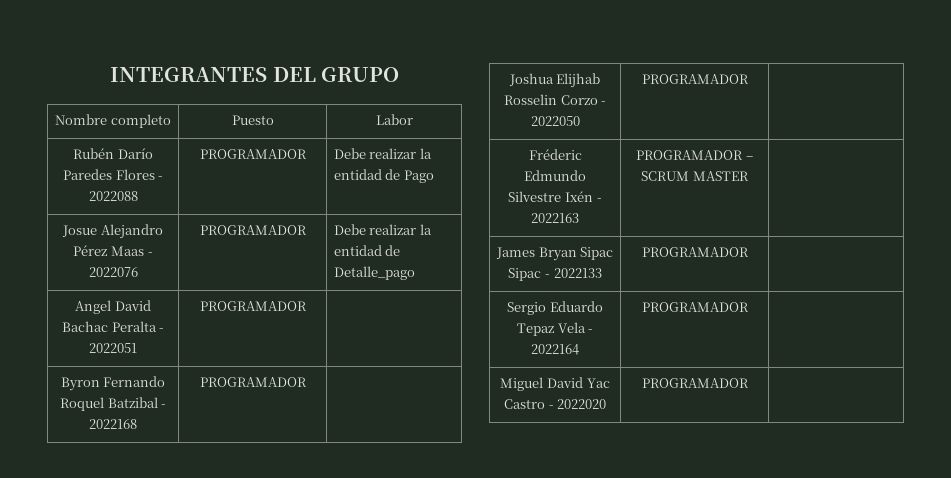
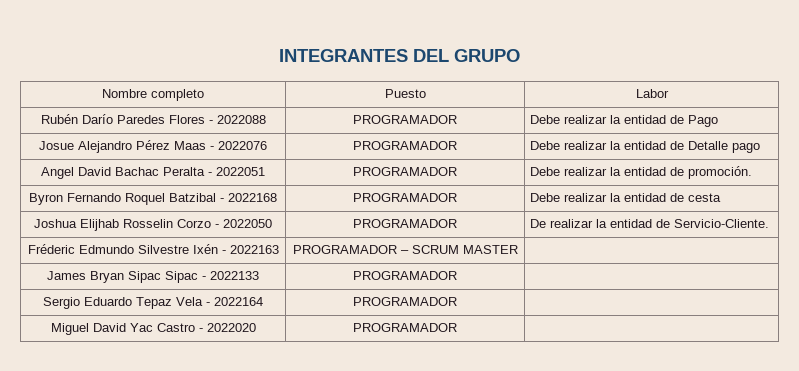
- Josue Alejandro Pérez Maas - 2022076 | PROGRAMADOR | Debe realizar la entidad de Detalle_pago
+ Josue Alejandro Pérez Maas - 2022076 | PROGRAMADOR | Debe realizar la entidad de Detalle pago
- Angel David Bachac Peralta - 2022051 | PROGRAMADOR |
+ Angel David Bachac Peralta - 2022051 | PROGRAMADOR | Debe realizar la entidad de promoción.
- Byron Fernando Roquel Batzibal - 2022168 | PROGRAMADOR |
+ Byron Fernando Roquel Batzibal - 2022168 | PROGRAMADOR | Debe realizar la entidad de cesta
- Joshua Elijhab Rosselin Corzo - 2022050 | PROGRAMADOR |
+ Joshua Elijhab Rosselin Corzo - 2022050 | PROGRAMADOR | De realizar la entidad de Servicio-Cliente.

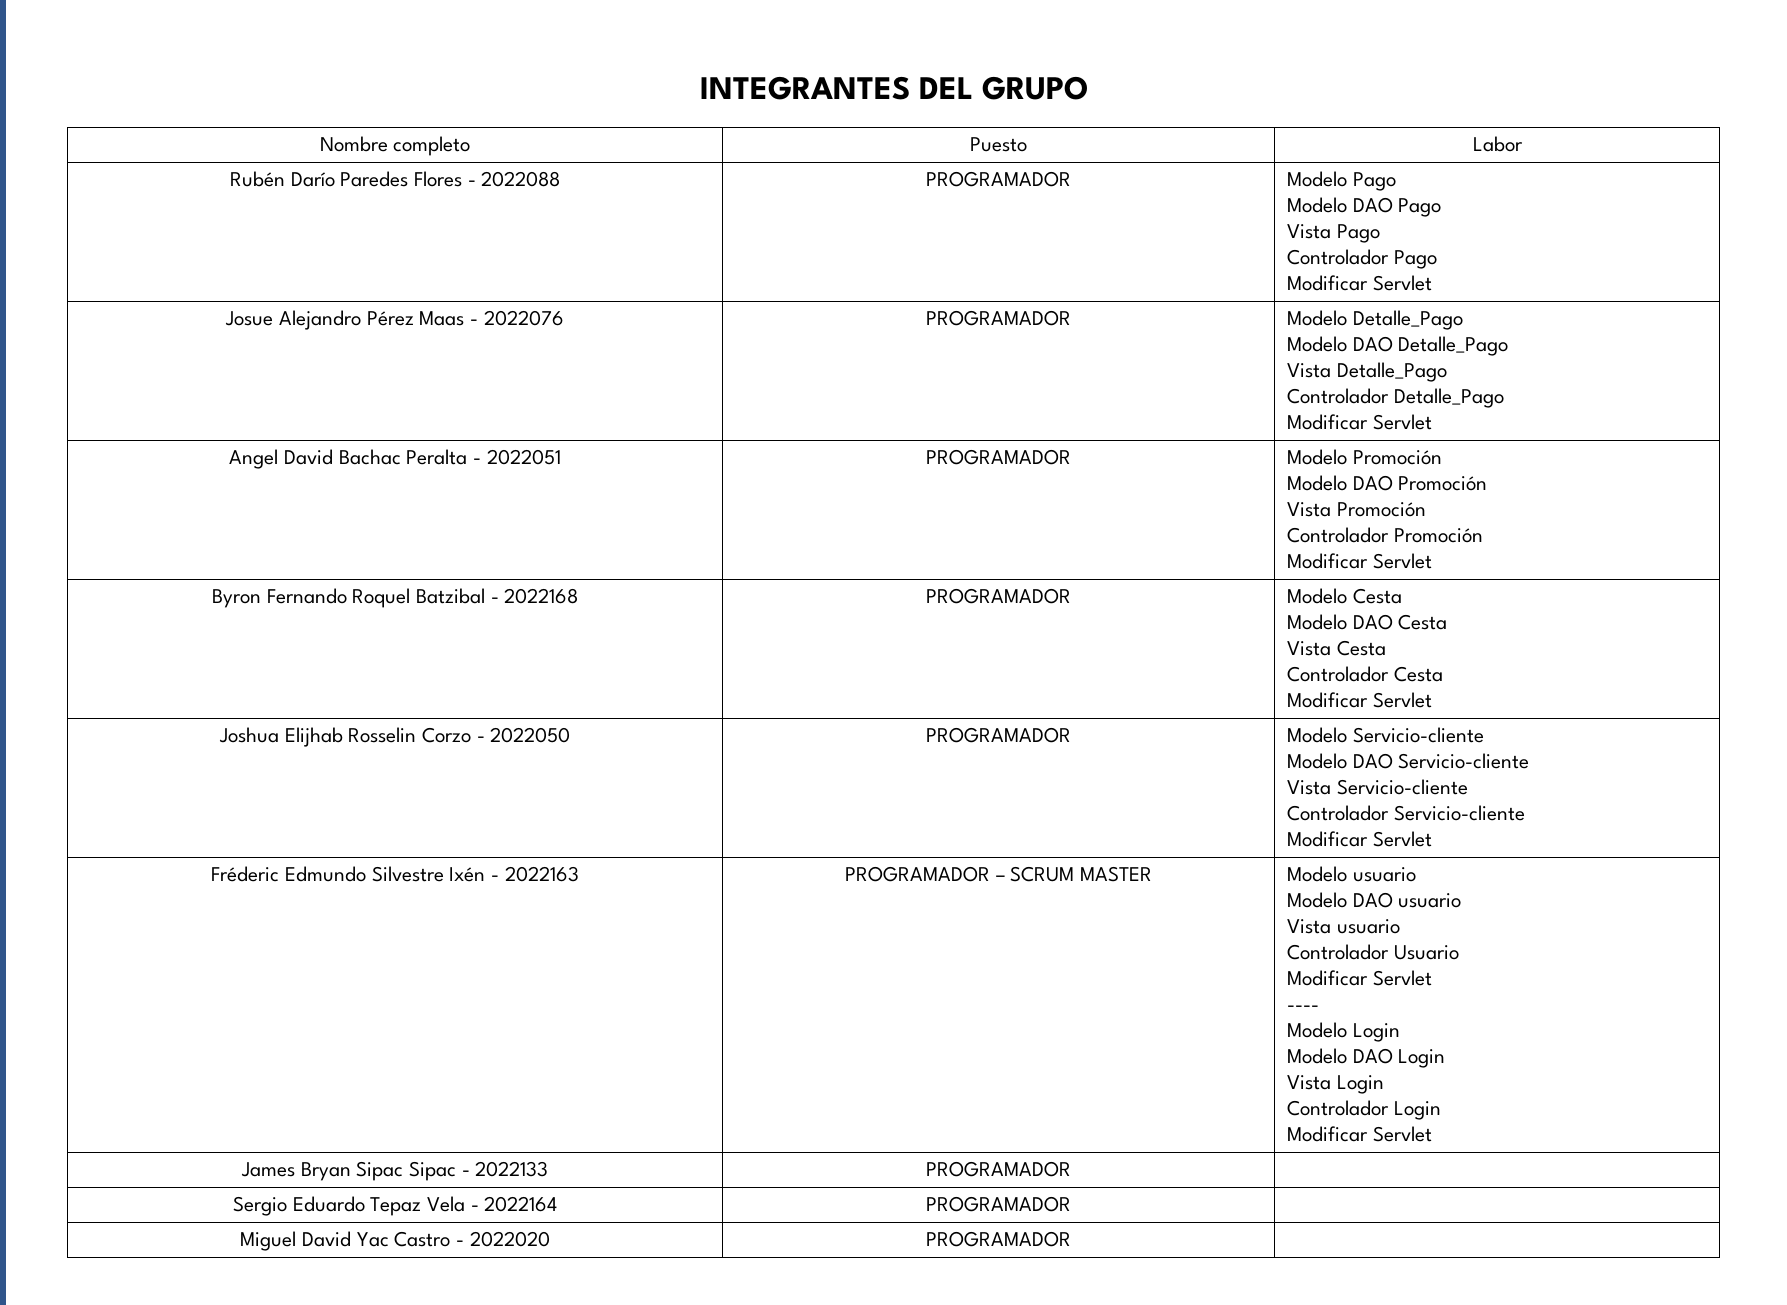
- Rubén Darío Paredes Flores - 2022088 | PROGRAMADOR | Debe realizar la entidad de Pago
+ Rubén Darío Paredes Flores - 2022088 | PROGRAMADOR | Modelo Pago
+ Modelo DAO Pago
+ Vista Pago
+ Controlador Pago
+ Modificar Servlet
- Josue Alejandro Pérez Maas - 2022076 | PROGRAMADOR | Debe realizar la entidad de Detalle pago
+ Josue Alejandro Pérez Maas - 2022076 | PROGRAMADOR | Modelo Detalle_Pago
+ Modelo DAO Detalle_Pago
+ Vista Detalle_Pago
+ Controlador Detalle_Pago
+ Modificar Servlet
- Angel David Bachac Peralta - 2022051 | PROGRAMADOR | Debe realizar la entidad de promoción.
+ Angel David Bachac Peralta - 2022051 | PROGRAMADOR | Modelo Promoción
+ Modelo DAO Promoción
+ Vista Promoción
+ Controlador Promoción
+ Modificar Servlet
- Byron Fernando Roquel Batzibal - 2022168 | PROGRAMADOR | Debe realizar la entidad de cesta
+ Byron Fernando Roquel Batzibal - 2022168 | PROGRAMADOR | Modelo Cesta
+ Modelo DAO Cesta
+ Vista Cesta
+ Controlador Cesta
+ Modificar Servlet
- Joshua Elijhab Rosselin Corzo - 2022050 | PROGRAMADOR | De realizar la entidad de Servicio-Cliente.
+ Joshua Elijhab Rosselin Corzo - 2022050 | PROGRAMADOR | Modelo Servicio-cliente
+ Modelo DAO Servicio-cliente
+ Vista Servicio-cliente
+ Controlador Servicio-cliente
+ Modificar Servlet
- Fréderic Edmundo Silvestre Ixén - 2022163 | PROGRAMADOR – SCRUM MASTER |
+ Fréderic Edmundo Silvestre Ixén - 2022163 | PROGRAMADOR – SCRUM MASTER | Modelo usuario
+ Modelo DAO usuario
+ Vista usuario
+ Controlador Usuario
+ Modificar Servlet
+ ----
+ Modelo Login
+ Modelo DAO Login
+ Vista Login
+ Controlador Login
+ Modificar Servlet

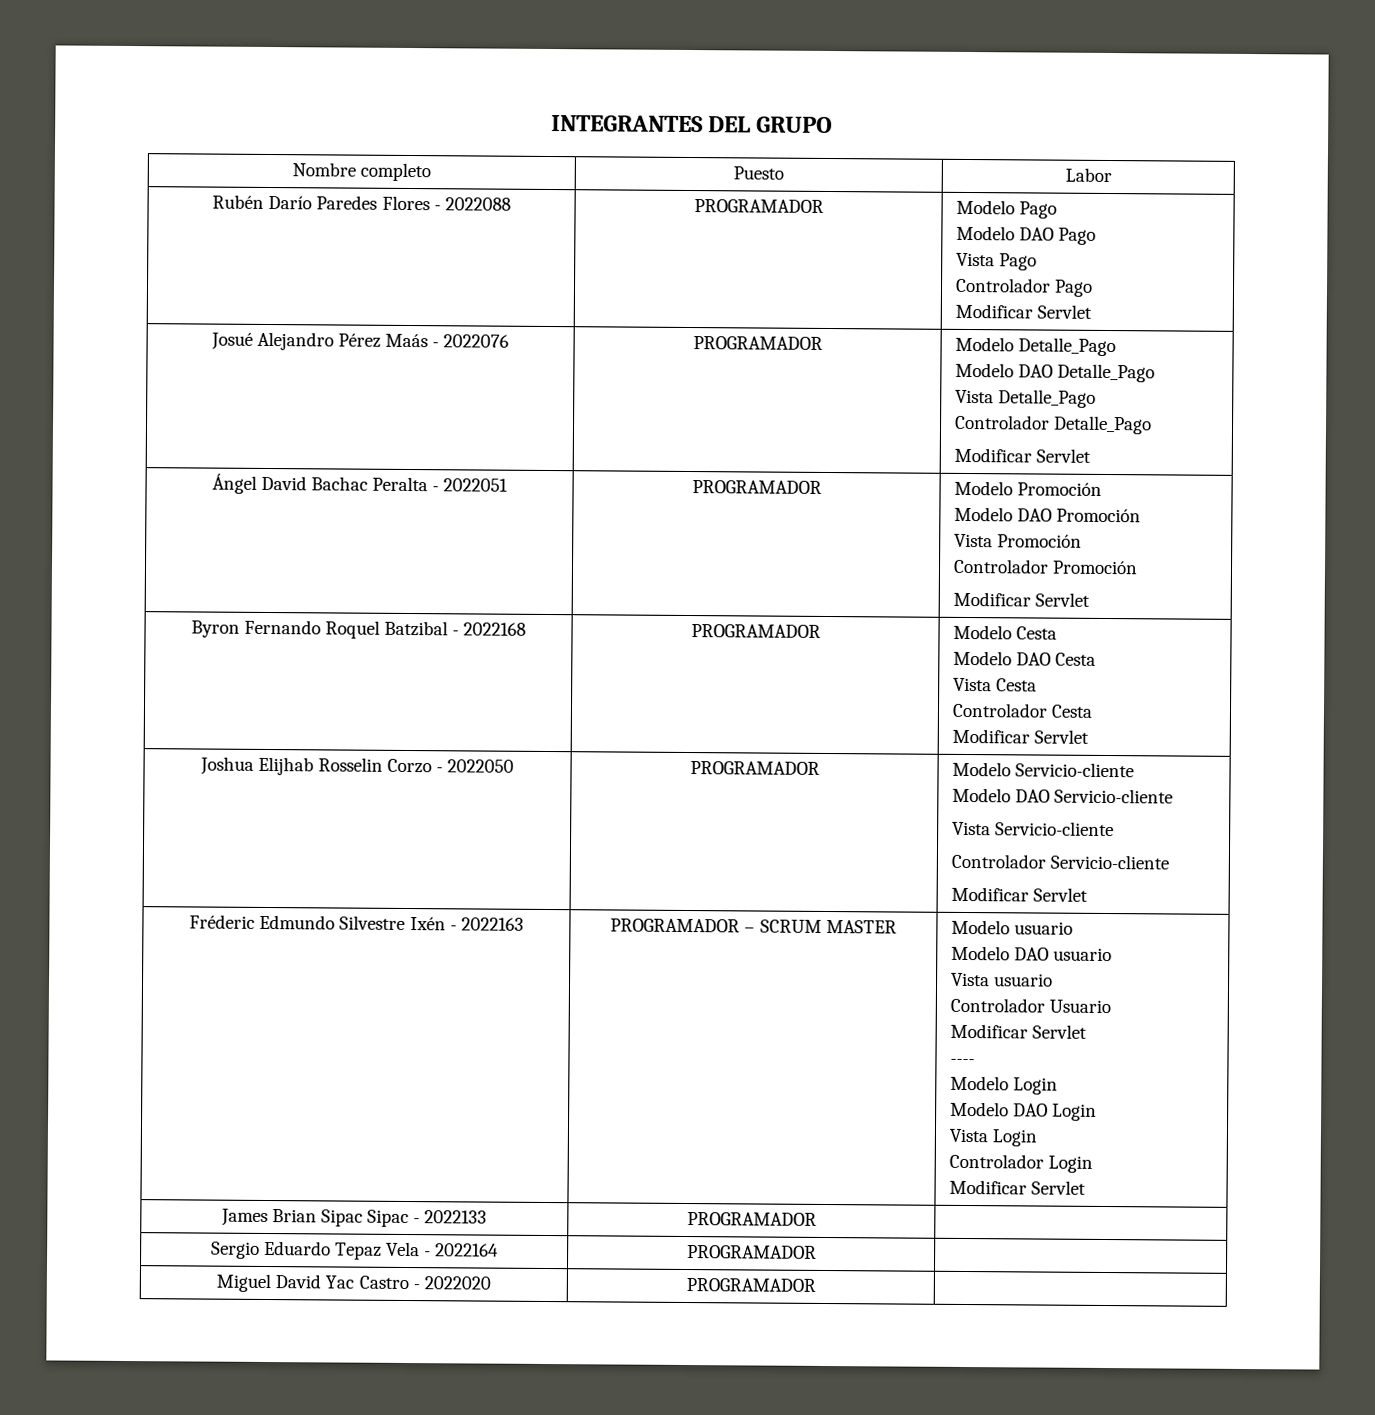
- Josue Alejandro Pérez Maas - 2022076 | PROGRAMADOR | Modelo Detalle_Pago
+ Josué Alejandro Pérez Maás - 2022076 | PROGRAMADOR | Modelo Detalle_Pago
- Angel David Bachac Peralta - 2022051 | PROGRAMADOR | Modelo Promoción
+ Ángel David Bachac Peralta - 2022051 | PROGRAMADOR | Modelo Promoción
- James Bryan Sipac Sipac - 2022133 | PROGRAMADOR |
+ James Brian Sipac Sipac - 2022133 | PROGRAMADOR |

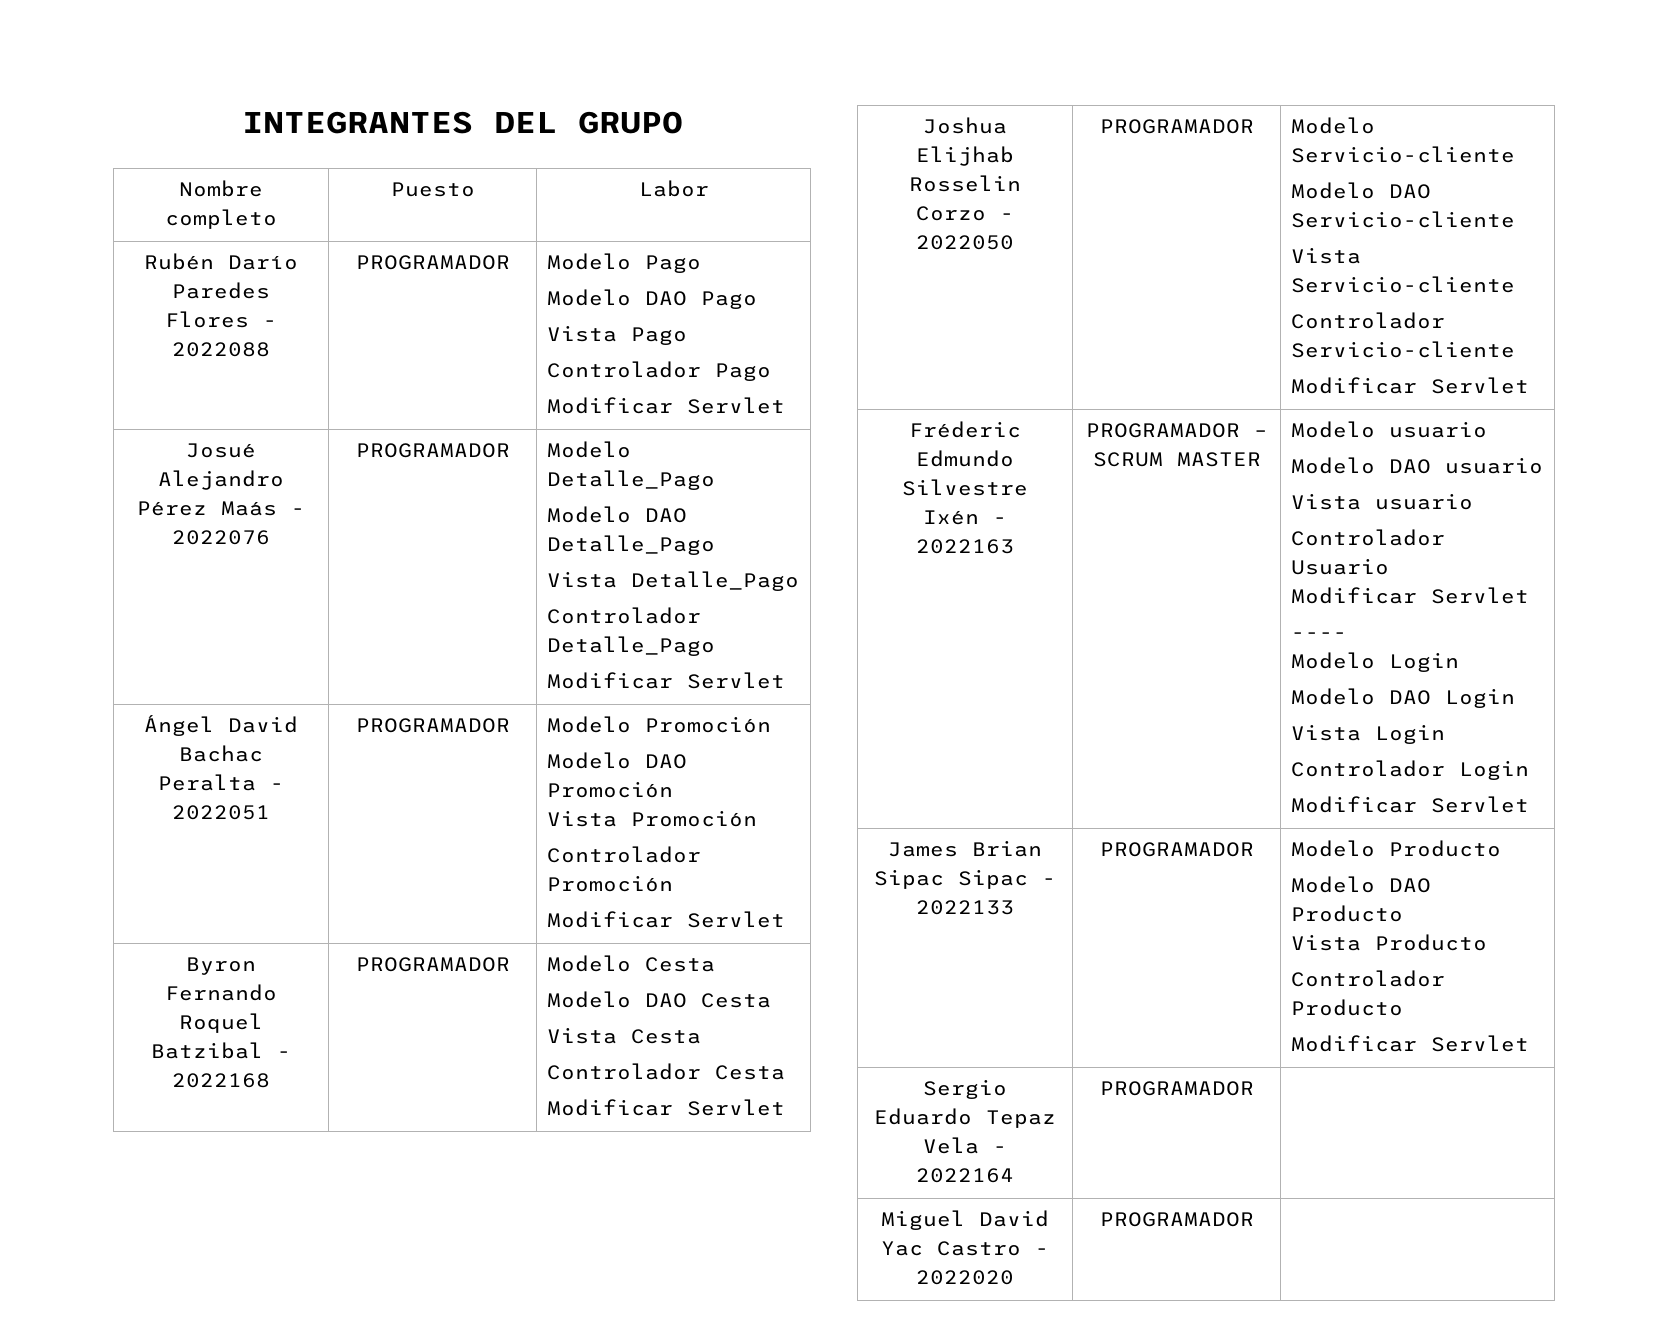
- James Brian Sipac Sipac - 2022133 | PROGRAMADOR |
+ James Brian Sipac Sipac - 2022133 | PROGRAMADOR | Modelo Producto
+ Modelo DAO Producto
+ Vista Producto
+ Controlador Producto
+ Modificar Servlet

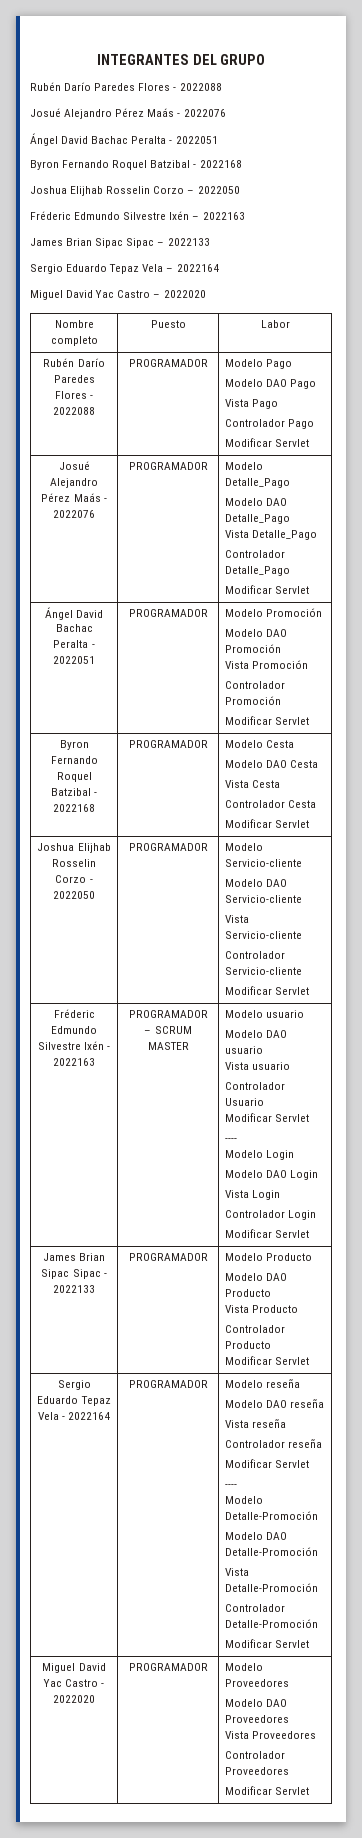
  INTEGRANTES DEL GRUPO
+ Rubén Darío Paredes Flores - 2022088
+ Josué Alejandro Pérez Maás - 2022076
+ Ángel David Bachac Peralta - 2022051
+ Byron Fernando Roquel Batzibal - 2022168
+ Joshua Elijhab Rosselin Corzo – 2022050
+ Fréderic Edmundo Silvestre Ixén – 2022163
+ James Brian Sipac Sipac – 2022133
+ Sergio Eduardo Tepaz Vela – 2022164
+ Miguel David Yac Castro – 2022020
- Sergio Eduardo Tepaz Vela - 2022164 | PROGRAMADOR |
+ Sergio Eduardo Tepaz Vela - 2022164 | PROGRAMADOR | Modelo reseña
+ Modelo DAO reseña
+ Vista reseña
+ Controlador reseña
+ Modificar Servlet
+ ----
+ Modelo Detalle-Promoción
+ Modelo DAO Detalle-Promoción
+ Vista Detalle-Promoción
+ Controlador Detalle-Promoción
+ Modificar Servlet
- Miguel David Yac Castro - 2022020 | PROGRAMADOR |
+ Miguel David Yac Castro - 2022020 | PROGRAMADOR | Modelo Proveedores
+ Modelo DAO Proveedores
+ Vista Proveedores
+ Controlador Proveedores
+ Modificar Servlet

